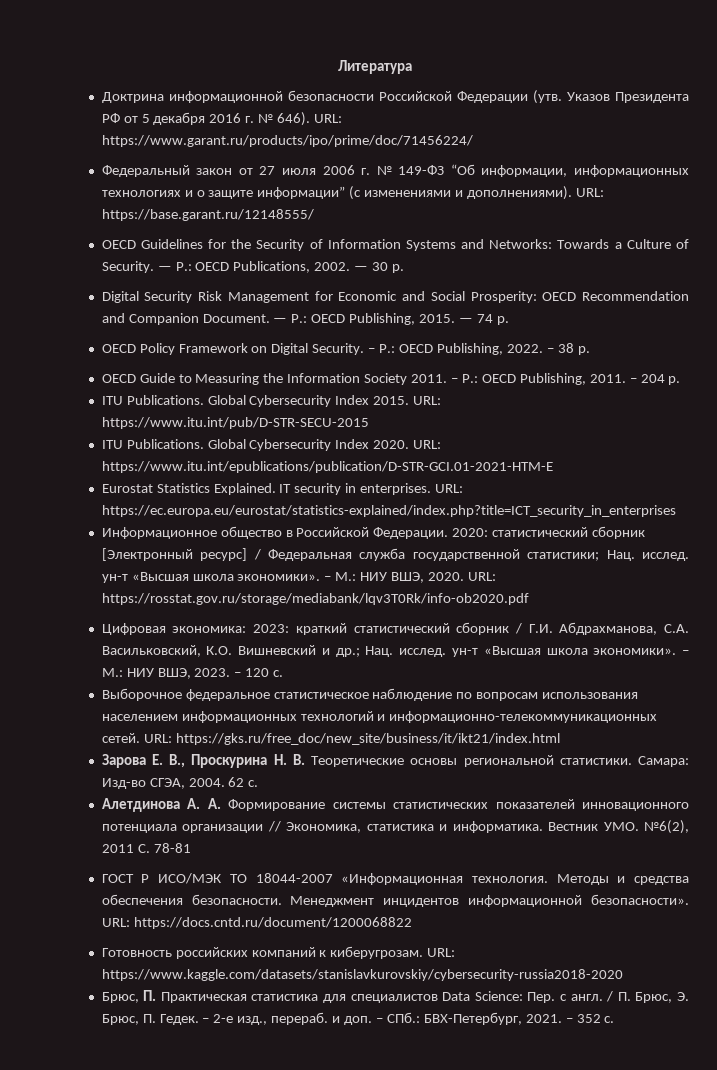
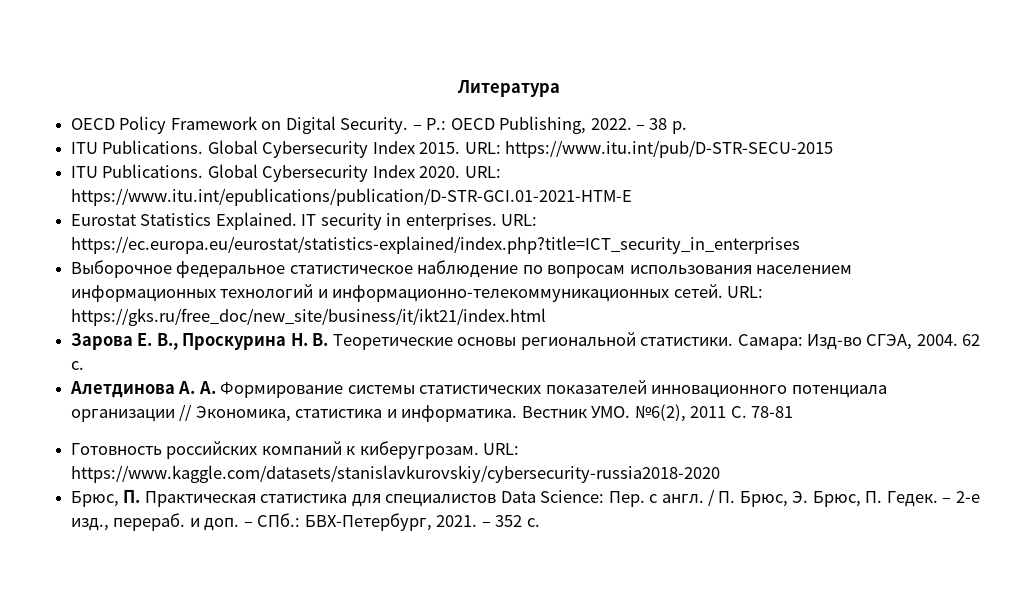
- Доктрина информационной безопасности Российской Федерации (утв. Указов Президента РФ от 5 декабря 2016 г. № 646). URL: https://www.garant.ru/products/ipo/prime/doc/71456224/
- Федеральный закон от 27 июля 2006 г. № 149-ФЗ “Об информации, информационных технологиях и о защите информации” (с изменениями и дополнениями). URL: https://base.garant.ru/12148555/
- OECD Guidelines for the Security of Information Systems and Networks: Towards a Culture of Security. — P.: OECD Publications, 2002. — 30 p.
- Digital Security Risk Management for Economic and Social Prosperity: OECD Recommendation and Companion Document. — P.: OECD Publishing, 2015. — 74 p.
- OECD Guide to Measuring the Information Society 2011. – P.: OECD Publishing, 2011. – 204 p.
- Информационное общество в Российской Федерации. 2020: статистический сборник [Электронный ресурс] / Федеральная служба государственной статистики; Нац. исслед. ун-т «Высшая школа экономики». – М.: НИУ ВШЭ, 2020. URL: https://rosstat.gov.ru/storage/mediabank/lqv3T0Rk/info-ob2020.pdf
- Цифровая экономика: 2023: краткий статистический сборник / Г.И. Абдрахманова, С.А. Васильковский, К.О. Вишневский и др.; Нац. исслед. ун-т «Высшая школа экономики». – М.: НИУ ВШЭ, 2023. – 120 с.
- ГОСТ Р ИСО/МЭК ТО 18044-2007 «Информационная технология. Методы и средства обеспечения безопасности. Менеджмент инцидентов информационной безопасности». URL: https://docs.cntd.ru/document/1200068822

